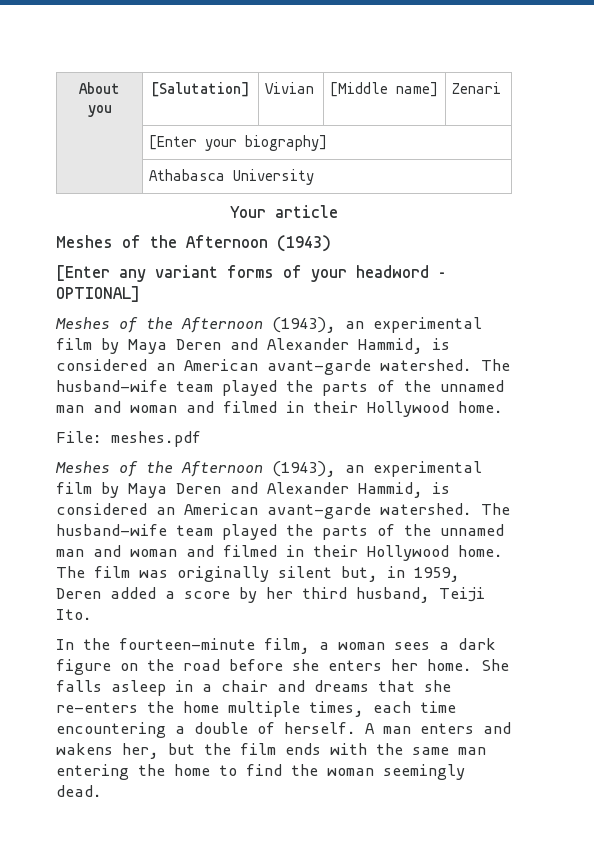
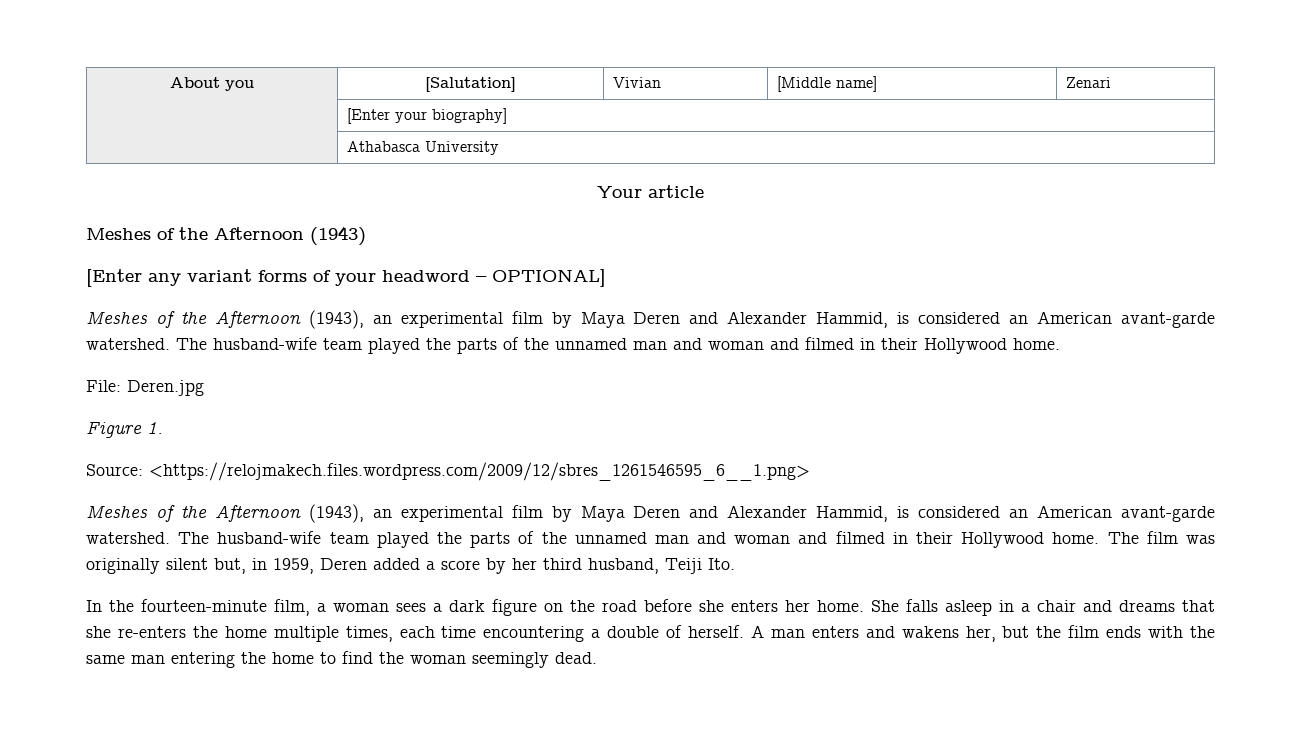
- File: meshes.pdf
+ File: Deren.jpg
+ Figure 1.
+ Source: <https://relojmakech.files.wordpress.com/2009/12/sbres_1261546595_6__1.png>

